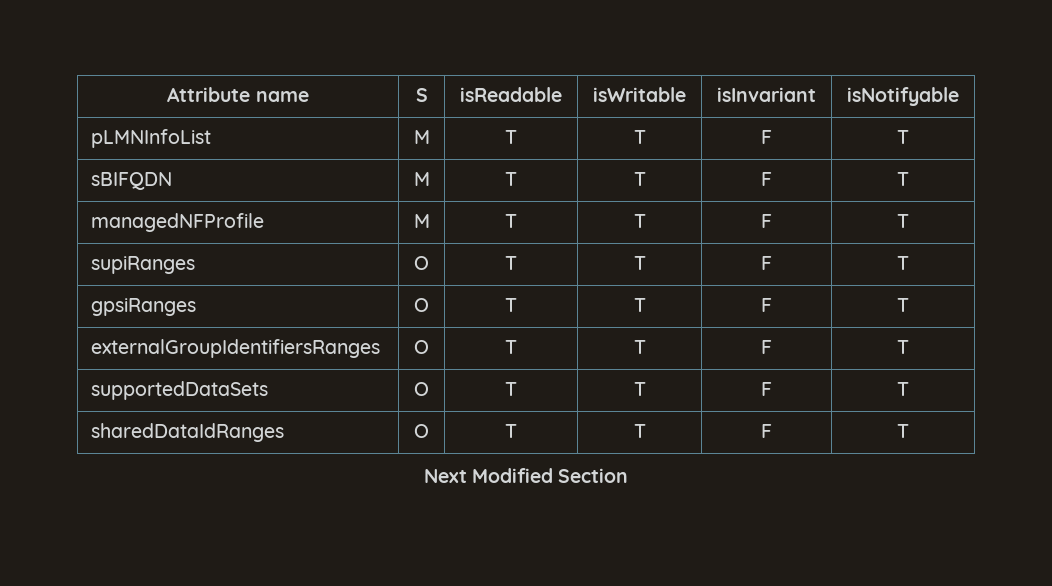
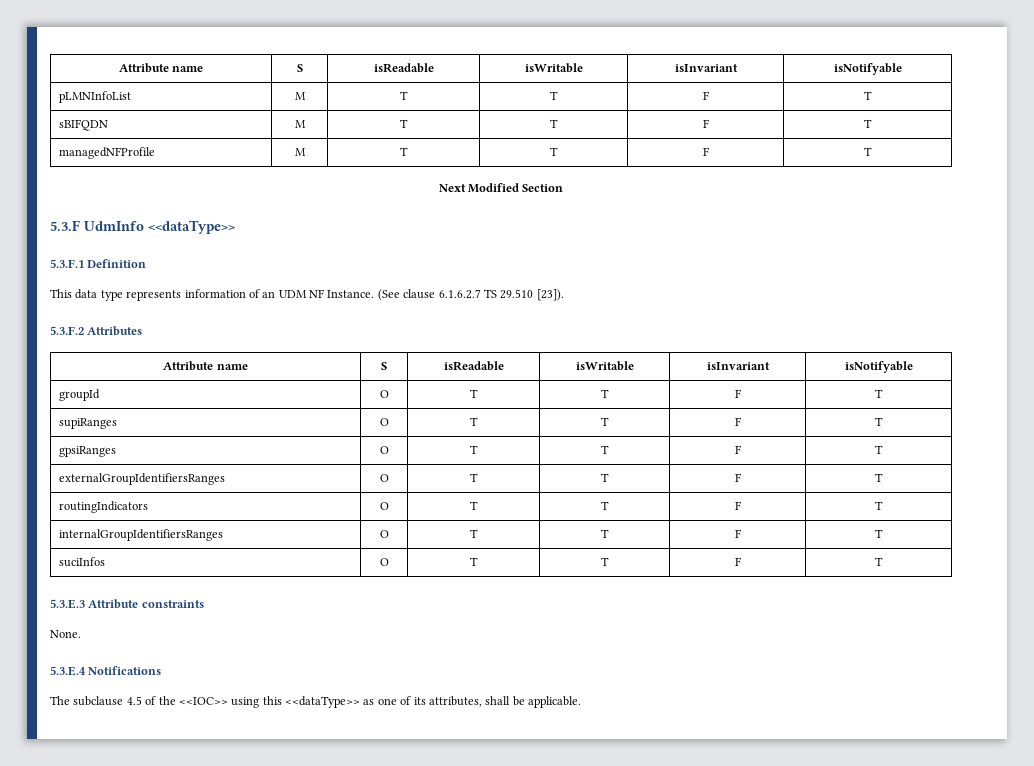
+ Next Modified Section
+ 5.3.F UdmInfo <<dataType>>
+ 5.3.F.1 Definition
+ This data type represents information of an UDM NF Instance. (See clause 6.1.6.2.7 TS 29.510 [23]).
+ 5.3.F.2 Attributes
+ Attribute name | S | isReadable | isWritable | isInvariant | isNotifyable
+ groupId | O | T | T | F | T
- supportedDataSets | O | T | T | F | T
- sharedDataIdRanges | O | T | T | F | T
- Next Modified Section
+ routingIndicators | O | T | T | F | T
+ internalGroupIdentifiersRanges | O | T | T | F | T
+ suciInfos | O | T | T | F | T
+ 5.3.E.3 Attribute constraints
+ None.
+ 5.3.E.4 Notifications
+ The subclause 4.5 of the <<IOC>> using this <<dataType>> as one of its attributes, shall be applicable.

